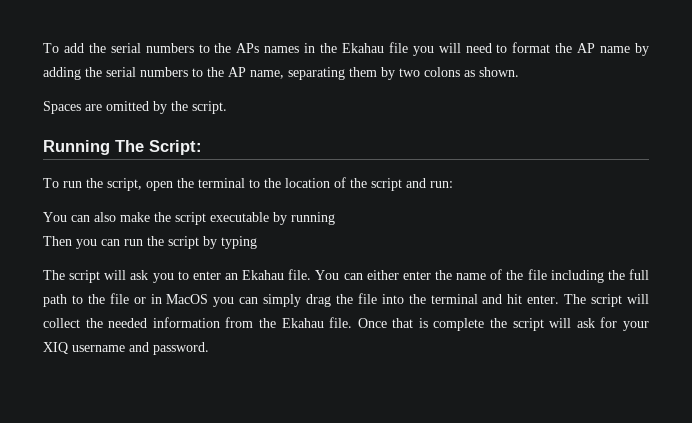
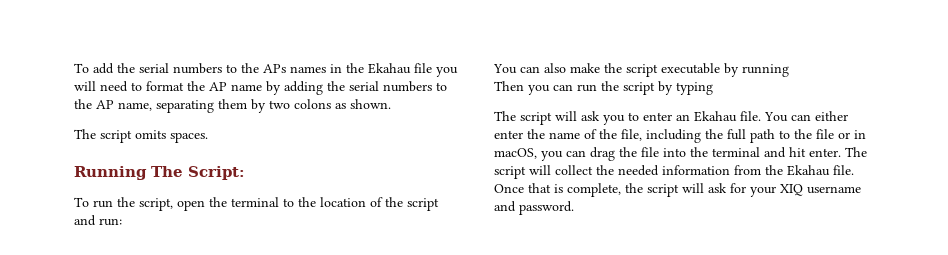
- Spaces are omitted by the script.
+ The script omits spaces.
- You can either enter the name of the file including the full path to the file or in MacOS you can simply drag the file into the terminal and hit enter.
+ You can either enter the name of the file, including the full path to the file or in macOS, you can drag the file into the terminal and hit enter.
- Once that is complete the script will ask for your XIQ username and password.
+ Once that is complete, the script will ask for your XIQ username and password.

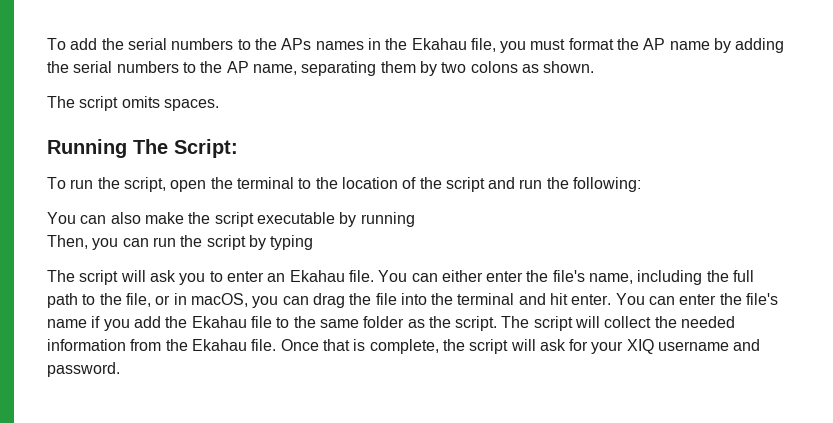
- To add the serial numbers to the APs names in the Ekahau file you will need to format the AP name by adding the serial numbers to the AP name, separating them by two colons as shown.
+ To add the serial numbers to the APs names in the Ekahau file, you must format the AP name by adding the serial numbers to the AP name, separating them by two colons as shown.
- To run the script, open the terminal to the location of the script and run:
+ To run the script, open the terminal to the location of the script and run the following:
- Then you can run the script by typing
+ Then, you can run the script by typing
- You can either enter the name of the file, including the full path to the file or in macOS, you can drag the file into the terminal and hit enter.
+ You can either enter the file's name, including the full path to the file, or in macOS, you can drag the file into the terminal and hit enter.
+ You can enter the file's name if you add the Ekahau file to the same folder as the script.

